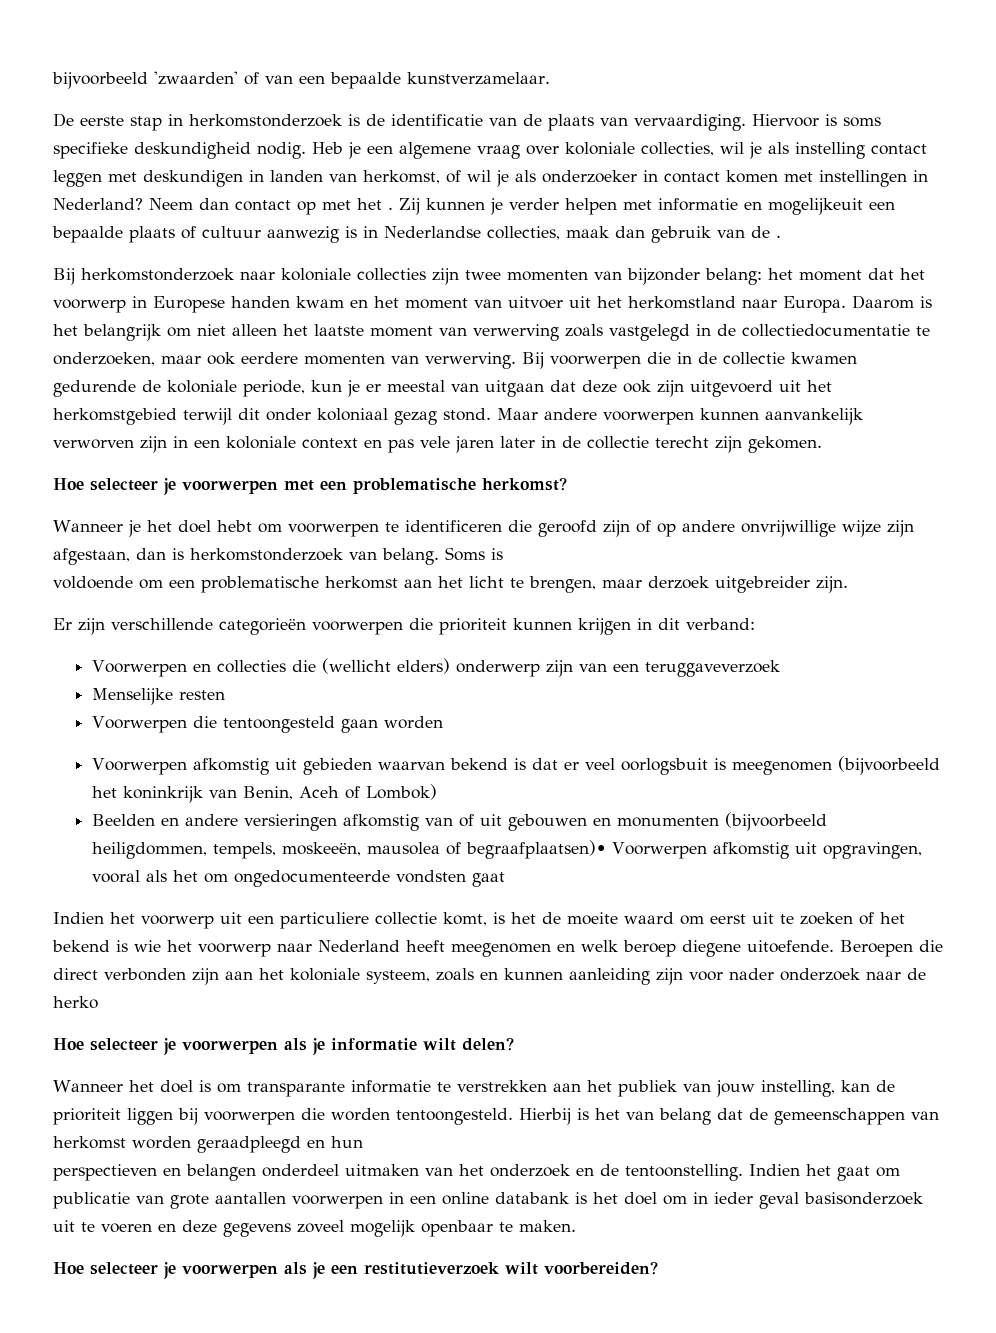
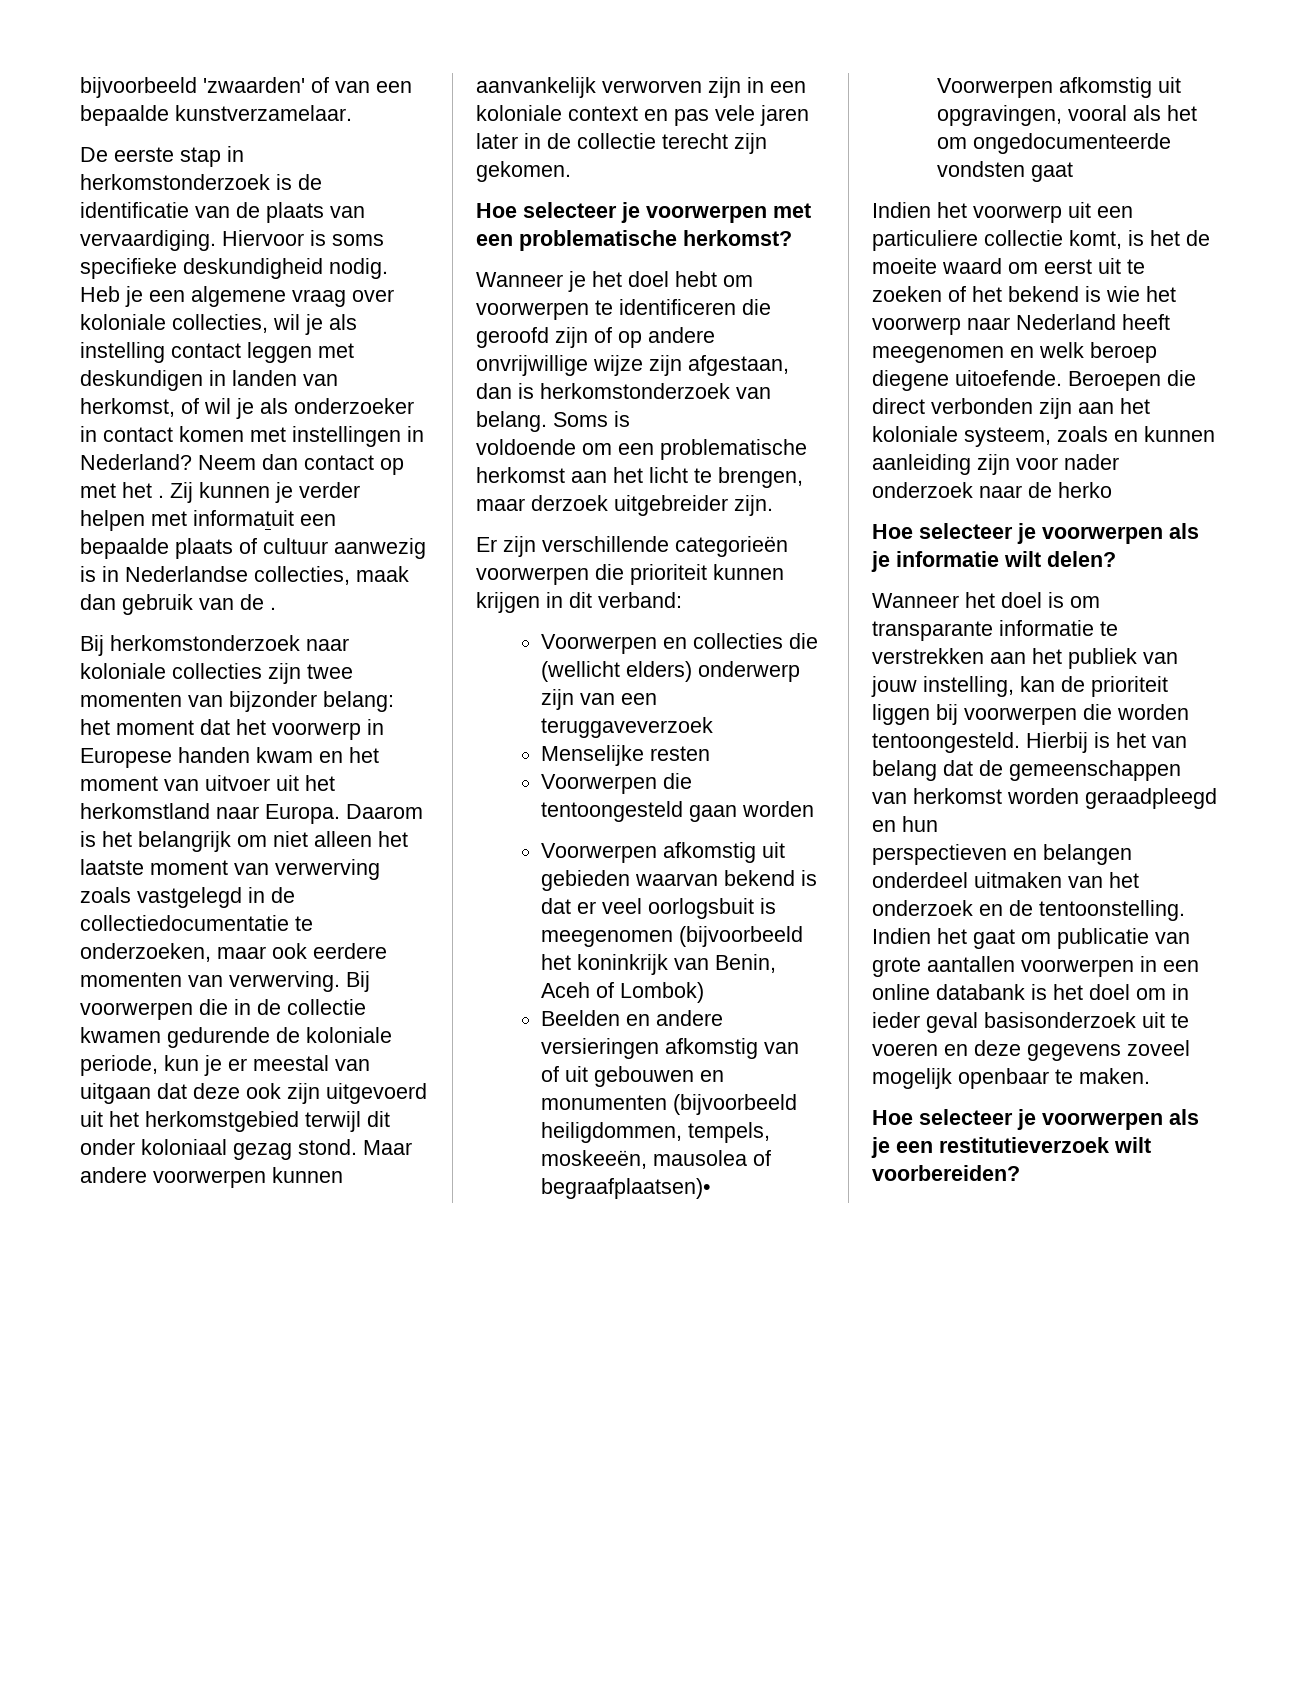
- Zij kunnen je verder helpen met informatie en mogelijkeuit een bepaalde plaats of cultuur aanwezig is in Nederlandse collecties, maak dan gebruik van de .
+ Zij kunnen je verder helpen met informatuit een bepaalde plaats of cultuur aanwezig is in Nederlandse collecties, maak dan gebruik van de .

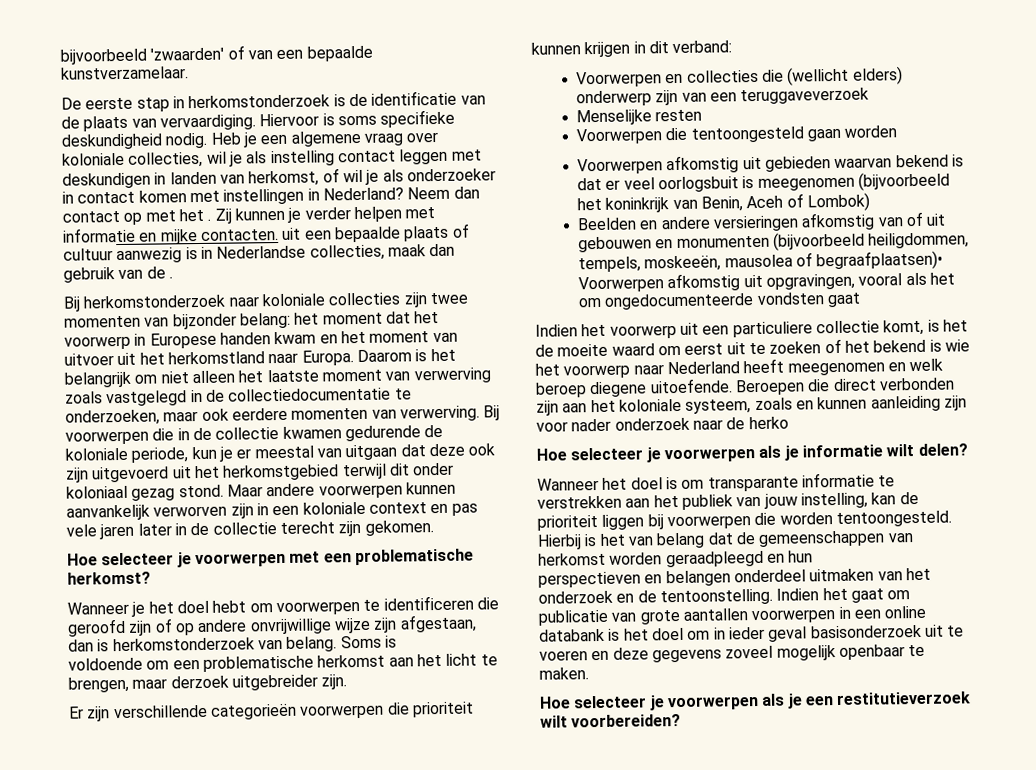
- Zij kunnen je verder helpen met informatuit een bepaalde plaats of cultuur aanwezig is in Nederlandse collecties, maak dan gebruik van de .
+ Zij kunnen je verder helpen met informatie en mijke contacten. uit een bepaalde plaats of cultuur aanwezig is in Nederlandse collecties, maak dan gebruik van de .

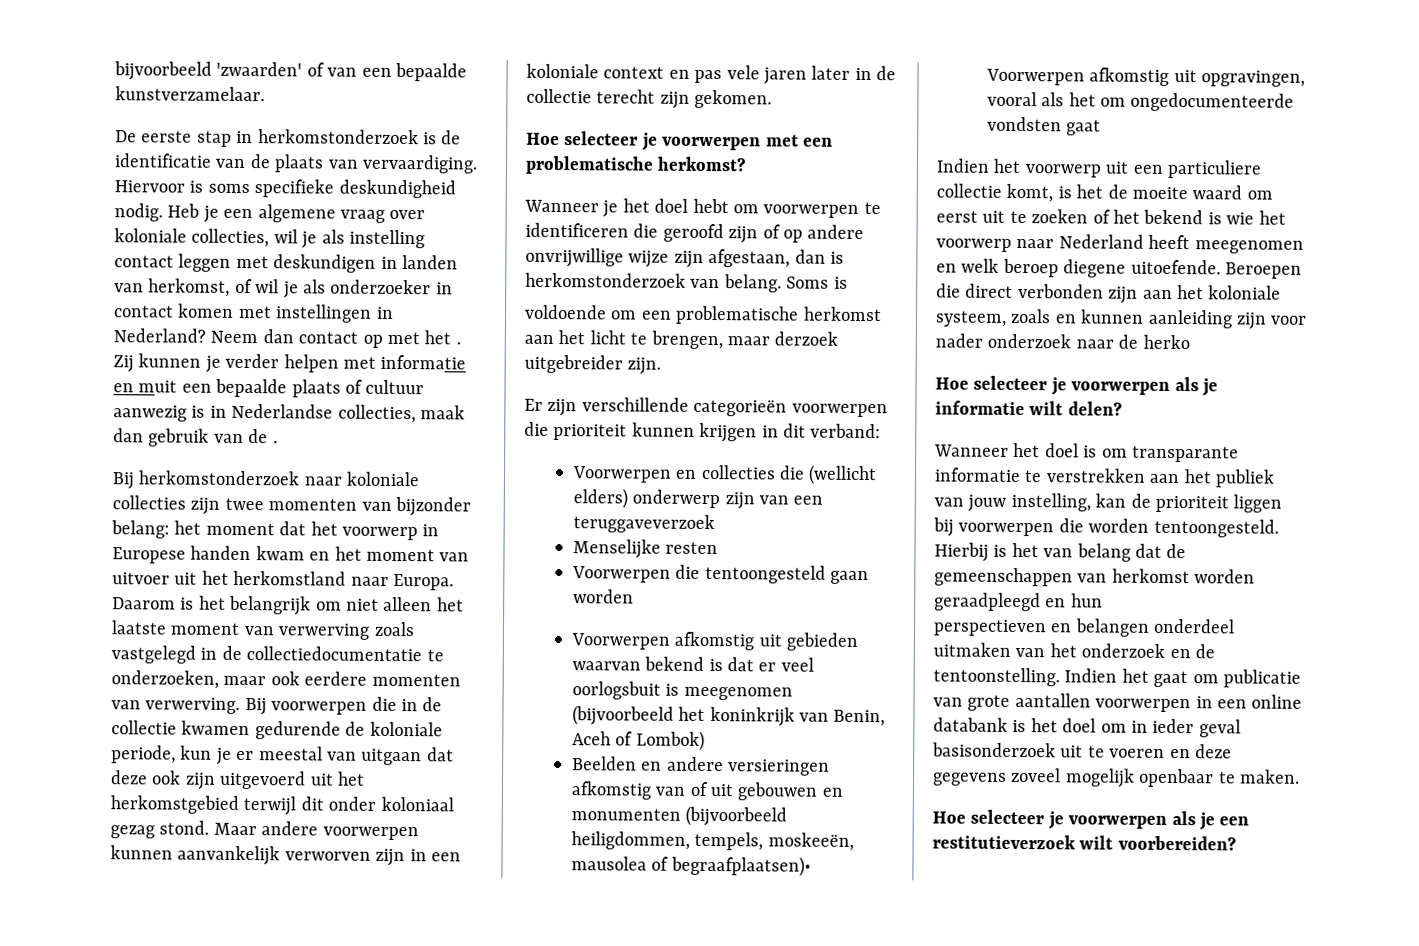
- Zij kunnen je verder helpen met informatie en mijke contacten. uit een bepaalde plaats of cultuur aanwezig is in Nederlandse collecties, maak dan gebruik van de .
+ Zij kunnen je verder helpen met informatie en muit een bepaalde plaats of cultuur aanwezig is in Nederlandse collecties, maak dan gebruik van de .

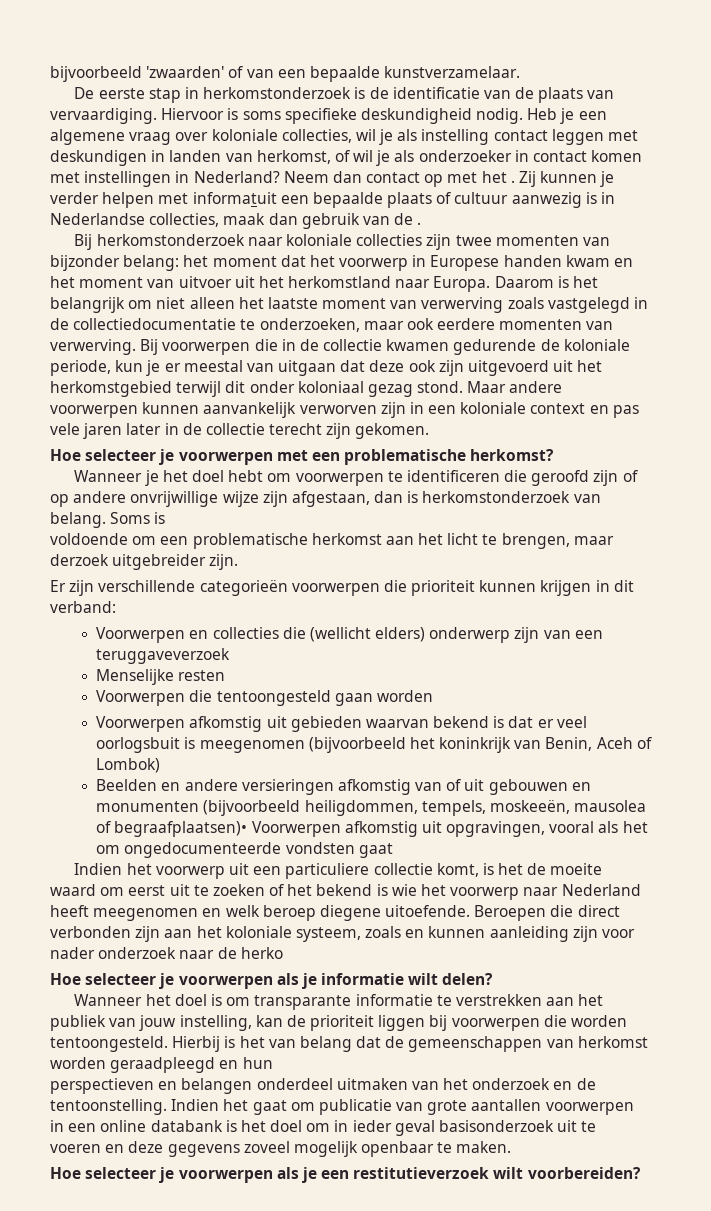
- Zij kunnen je verder helpen met informatie en muit een bepaalde plaats of cultuur aanwezig is in Nederlandse collecties, maak dan gebruik van de .
+ Zij kunnen je verder helpen met informatuit een bepaalde plaats of cultuur aanwezig is in Nederlandse collecties, maak dan gebruik van de .

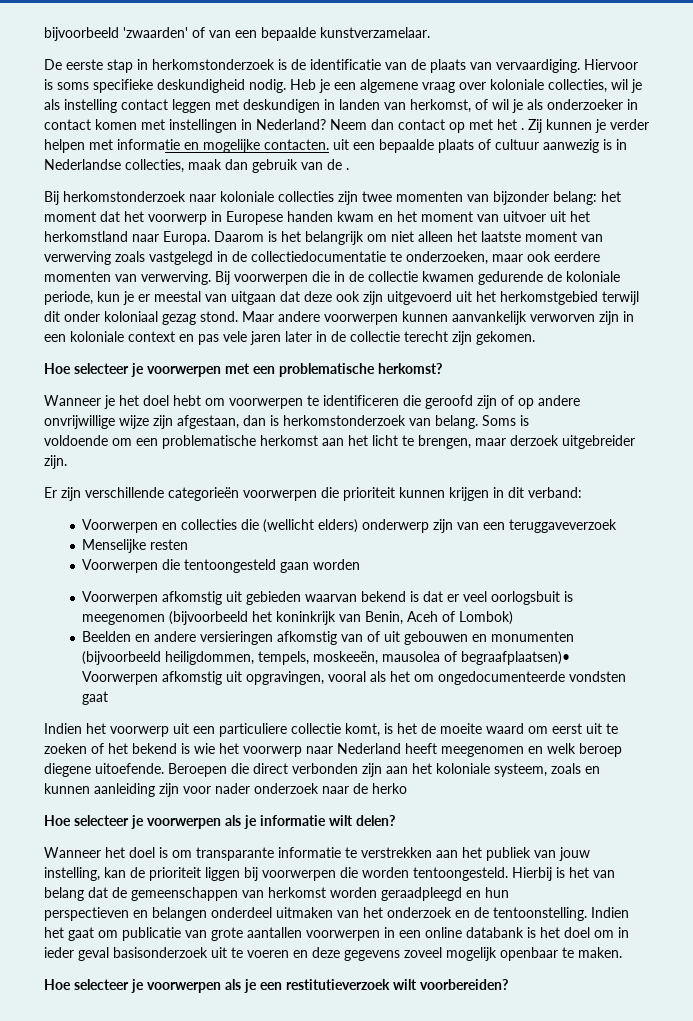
- Zij kunnen je verder helpen met informatuit een bepaalde plaats of cultuur aanwezig is in Nederlandse collecties, maak dan gebruik van de .
+ Zij kunnen je verder helpen met informatie en mogelijke contacten. uit een bepaalde plaats of cultuur aanwezig is in Nederlandse collecties, maak dan gebruik van de .

